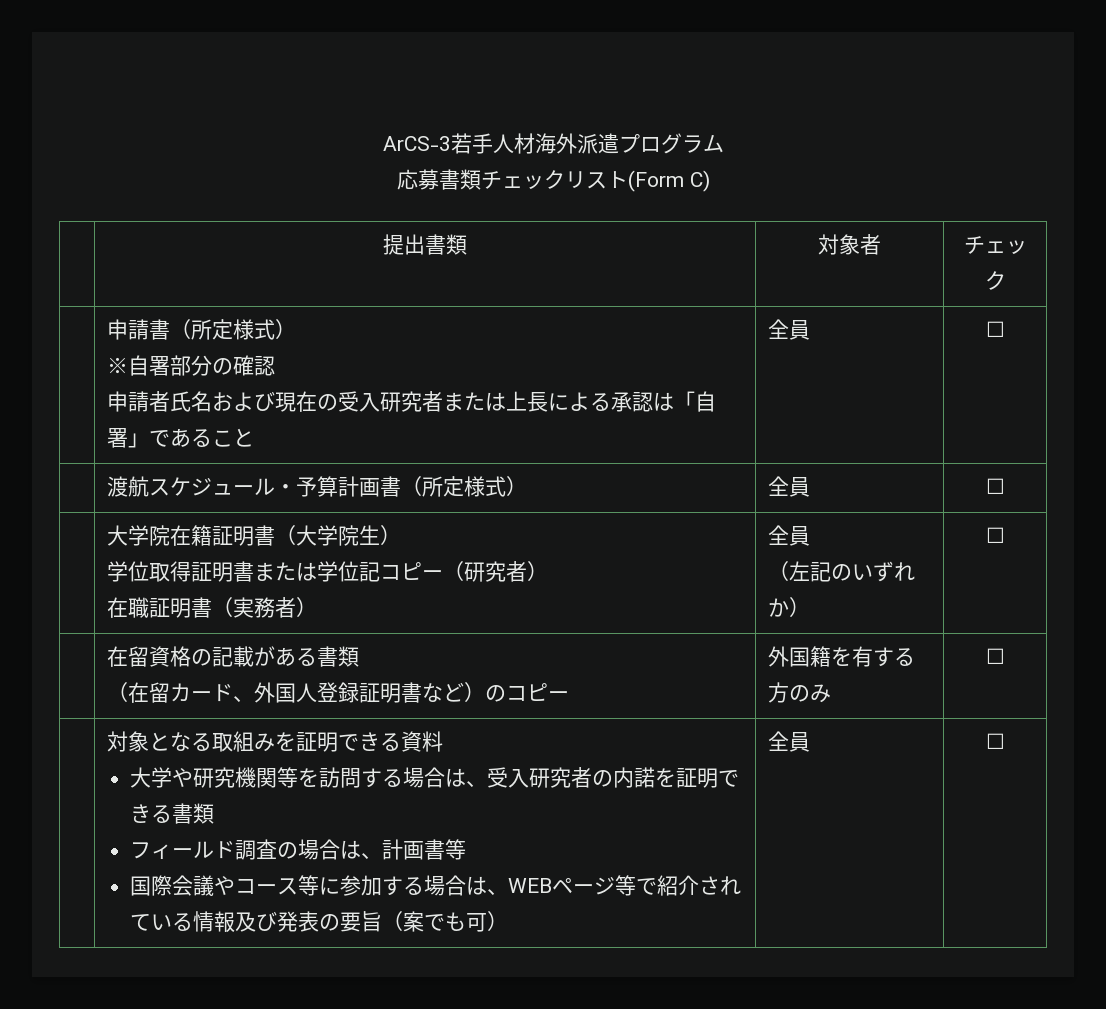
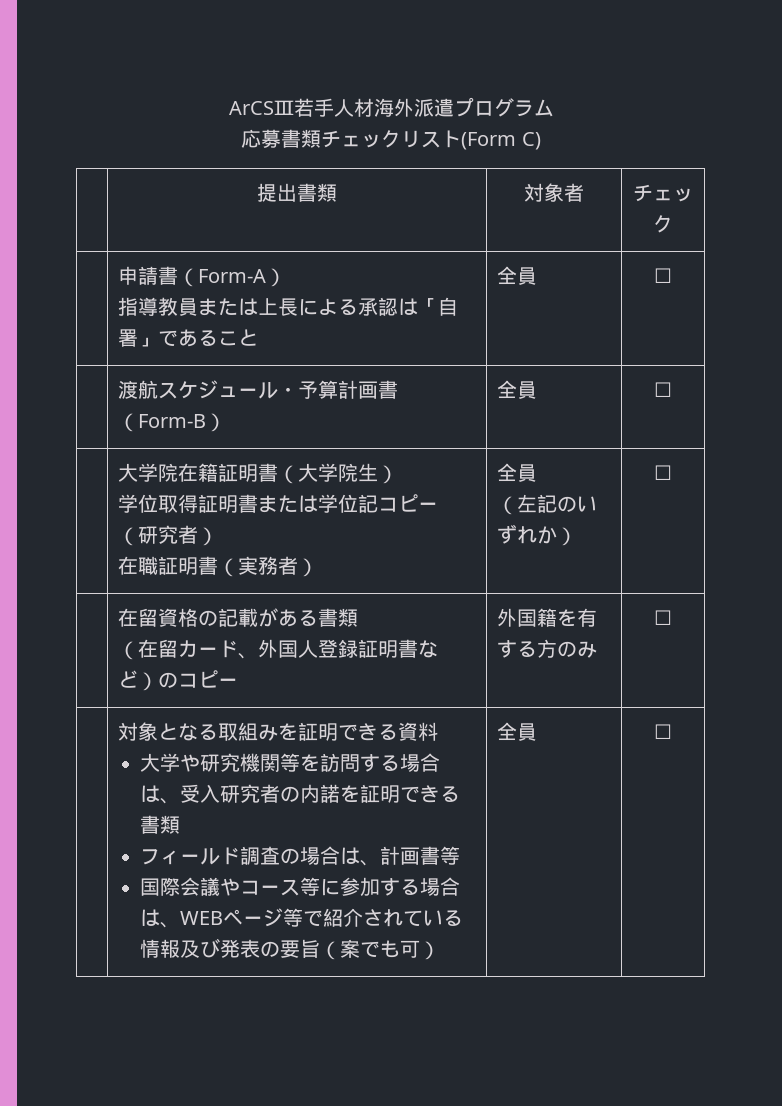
- ArCS-3若手人材海外派遣プログラム
+ ArCSⅢ若手人材海外派遣プログラム
- | 申請書（所定様式）
- ※自署部分の確認
- 申請者氏名および現在の受入研究者または上長による承認は「自署」であること | 全員 | ☐
+ | 申請書（Form-A）
+ 指導教員または上長による承認は「自署」であること | 全員 | ☐
- | 渡航スケジュール・予算計画書（所定様式） | 全員 | ☐
+ | 渡航スケジュール・予算計画書（Form-B） | 全員 | ☐

